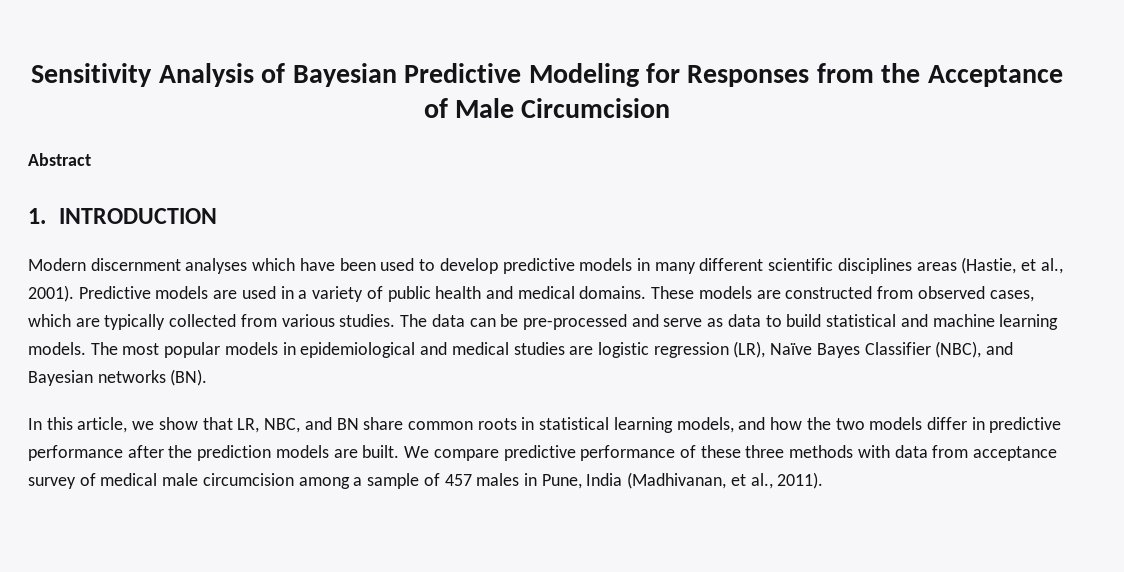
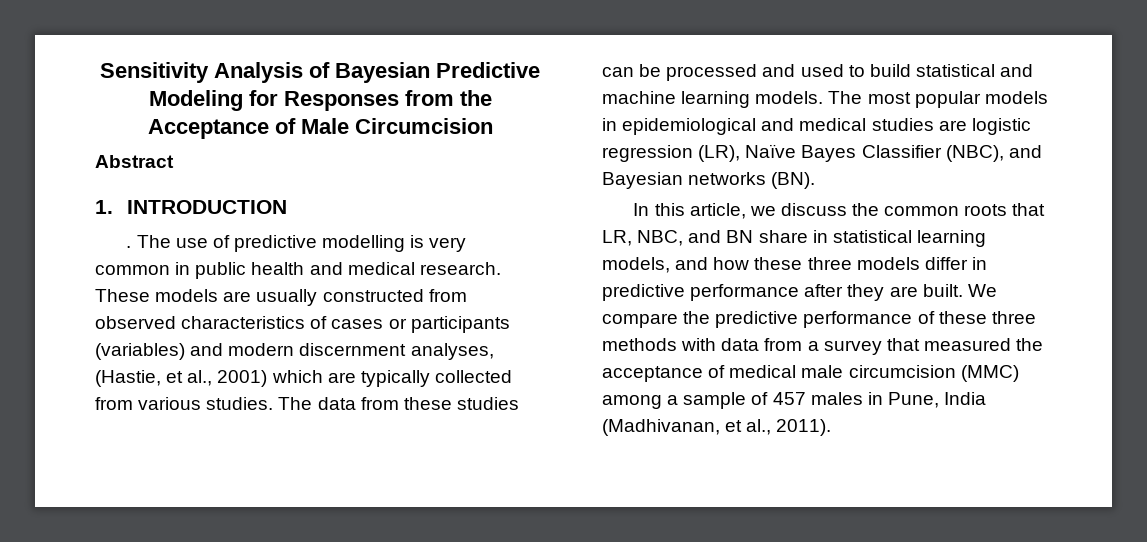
- Modern discernment analyses which have been used to develop predictive models in many different scientific disciplines areas (Hastie, et al., 2001). Predictive models are used in a variety of public health and medical domains.
+ . The use of predictive modelling is very common in public health and medical research.
- These models are constructed from observed cases, which are typically collected from various studies.
+ These models are usually constructed from observed characteristics of cases or participants (variables) and modern discernment analyses, (Hastie, et al., 2001) which are typically collected from various studies.
- The data can be pre-processed and serve as data to build statistical and machine learning models.
+ The data from these studies can be processed and used to build statistical and machine learning models.
- In this article, we show that LR, NBC, and BN share common roots in statistical learning models, and how the two models differ in predictive performance after the prediction models are built.
+ In this article, we discuss the common roots that LR, NBC, and BN share in statistical learning models, and how these three models differ in predictive performance after they are built.
- We compare predictive performance of these three methods with data from acceptance survey of medical male circumcision among a sample of 457 males in Pune, India (Madhivanan, et al., 2011).
+ We compare the predictive performance of these three methods with data from a survey that measured the acceptance of medical male circumcision (MMC) among a sample of 457 males in Pune, India (Madhivanan, et al., 2011).

